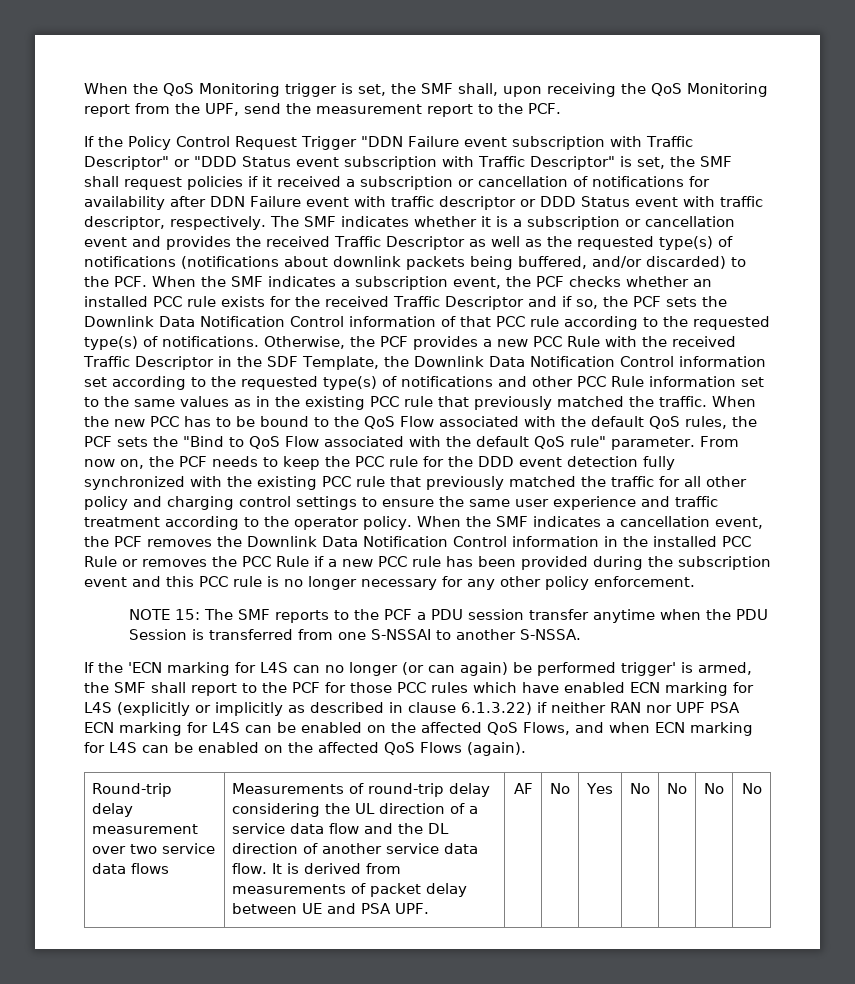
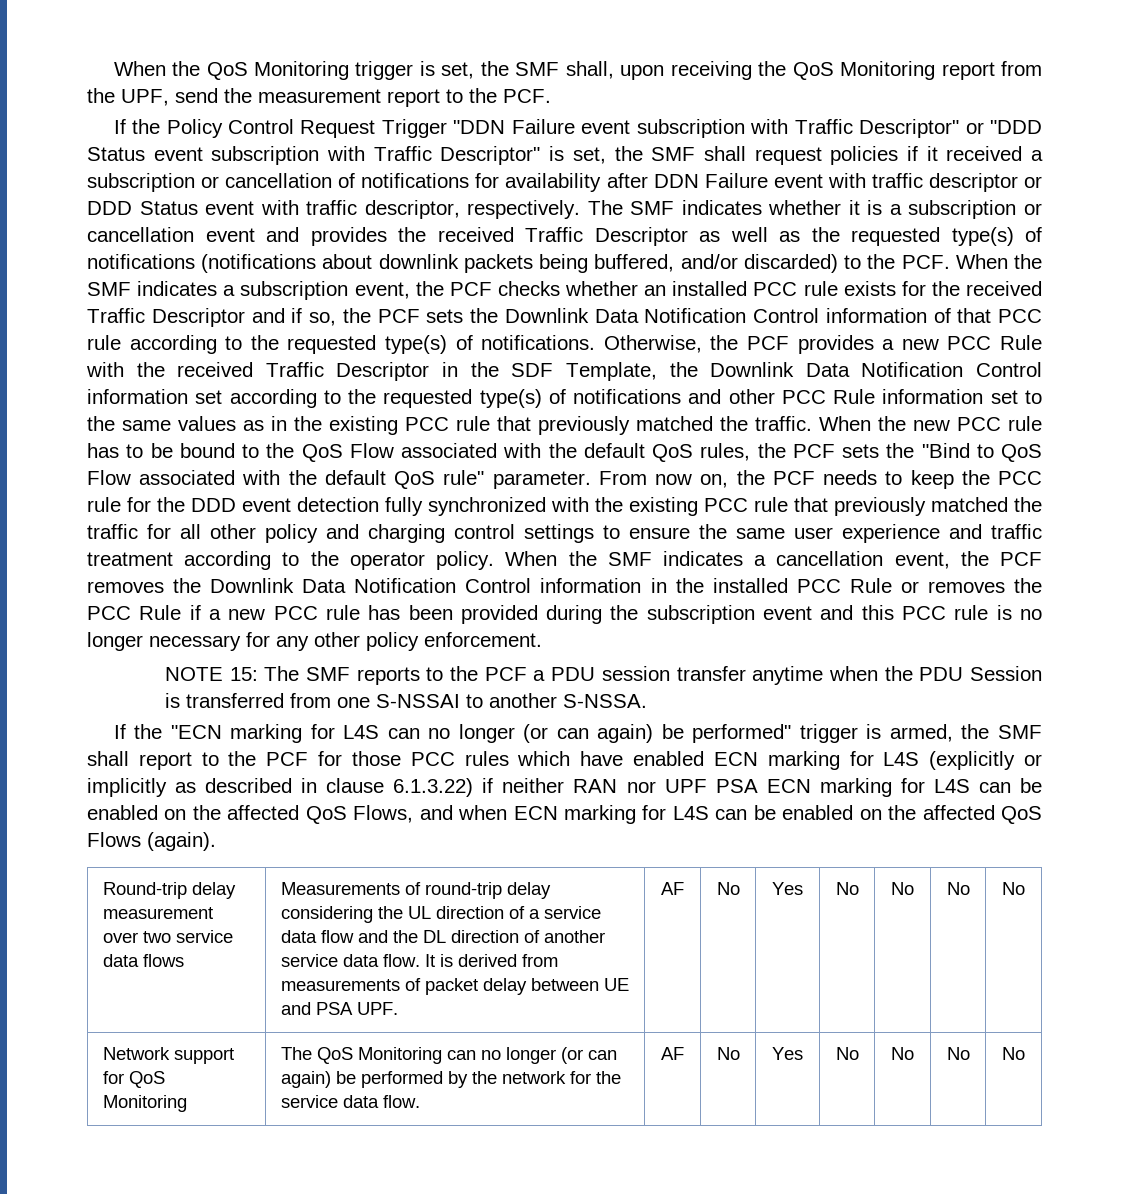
- When the new PCC has to be bound to the QoS Flow associated with the default QoS rules, the PCF sets the "Bind to QoS Flow associated with the default QoS rule" parameter.
+ When the new PCC rule has to be bound to the QoS Flow associated with the default QoS rules, the PCF sets the "Bind to QoS Flow associated with the default QoS rule" parameter.
- If the 'ECN marking for L4S can no longer (or can again) be performed trigger' is armed, the SMF shall report to the PCF for those PCC rules which have enabled ECN marking for L4S (explicitly or implicitly as described in clause 6.1.3.22) if neither RAN nor UPF PSA ECN marking for L4S can be enabled on the affected QoS Flows, and when ECN marking for L4S can be enabled on the affected QoS Flows (again).
+ If the "ECN marking for L4S can no longer (or can again) be performed" trigger is armed, the SMF shall report to the PCF for those PCC rules which have enabled ECN marking for L4S (explicitly or implicitly as described in clause 6.1.3.22) if neither RAN nor UPF PSA ECN marking for L4S can be enabled on the affected QoS Flows, and when ECN marking for L4S can be enabled on the affected QoS Flows (again).
+ Network support for QoS Monitoring | The QoS Monitoring can no longer (or can again) be performed by the network for the service data flow. | AF | No | Yes | No | No | No | No

